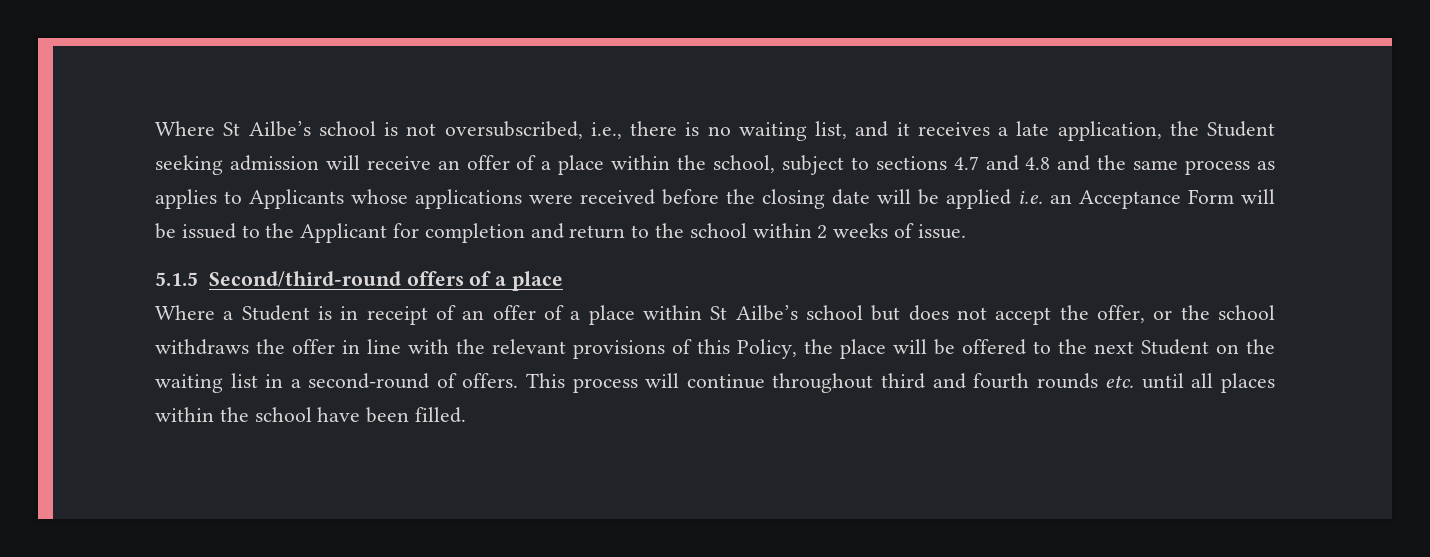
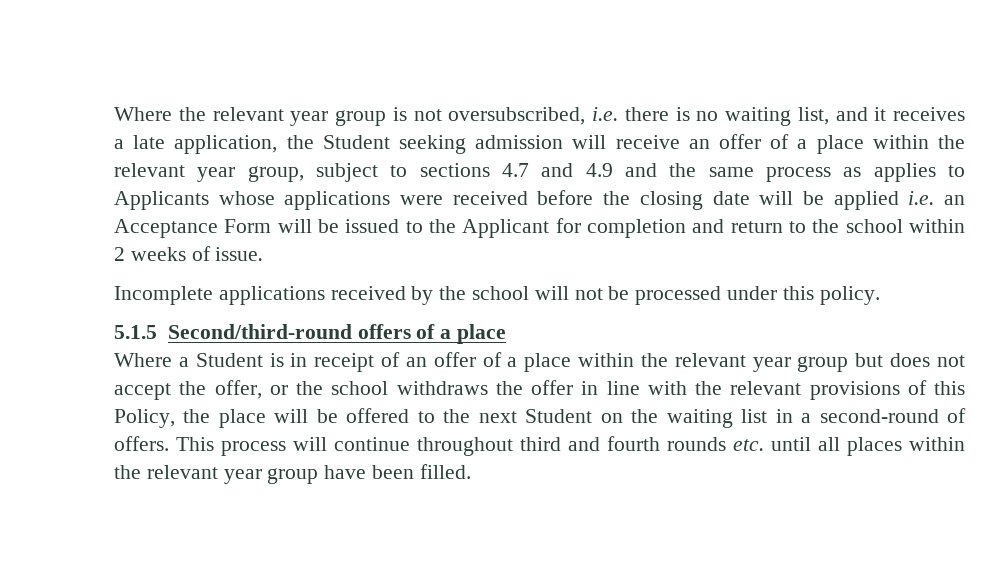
- Where St Ailbe’s school is not oversubscribed, i.e., there is no waiting list, and it receives a late application, the Student seeking admission will receive an offer of a place within the school, subject to sections 4.7 and 4.8 and the same process as applies to Applicants whose applications were received before the closing date will be applied i.e. an Acceptance Form will be issued to the Applicant for completion and return to the school within 2 weeks of issue.
+ Where the relevant year group is not oversubscribed, i.e. there is no waiting list, and it receives a late application, the Student seeking admission will receive an offer of a place within the relevant year group, subject to sections 4.7 and 4.9 and the same process as applies to Applicants whose applications were received before the closing date will be applied i.e. an Acceptance Form will be issued to the Applicant for completion and return to the school within 2 weeks of issue.
+ Incomplete applications received by the school will not be processed under this policy.
- Where a Student is in receipt of an offer of a place within St Ailbe’s school but does not accept the offer, or the school withdraws the offer in line with the relevant provisions of this Policy, the place will be offered to the next Student on the waiting list in a second-round of offers.
+ Where a Student is in receipt of an offer of a place within the relevant year group but does not accept the offer, or the school withdraws the offer in line with the relevant provisions of this Policy, the place will be offered to the next Student on the waiting list in a second-round of offers.
- This process will continue throughout third and fourth rounds etc. until all places within the school have been filled.
+ This process will continue throughout third and fourth rounds etc. until all places within the relevant year group have been filled.

